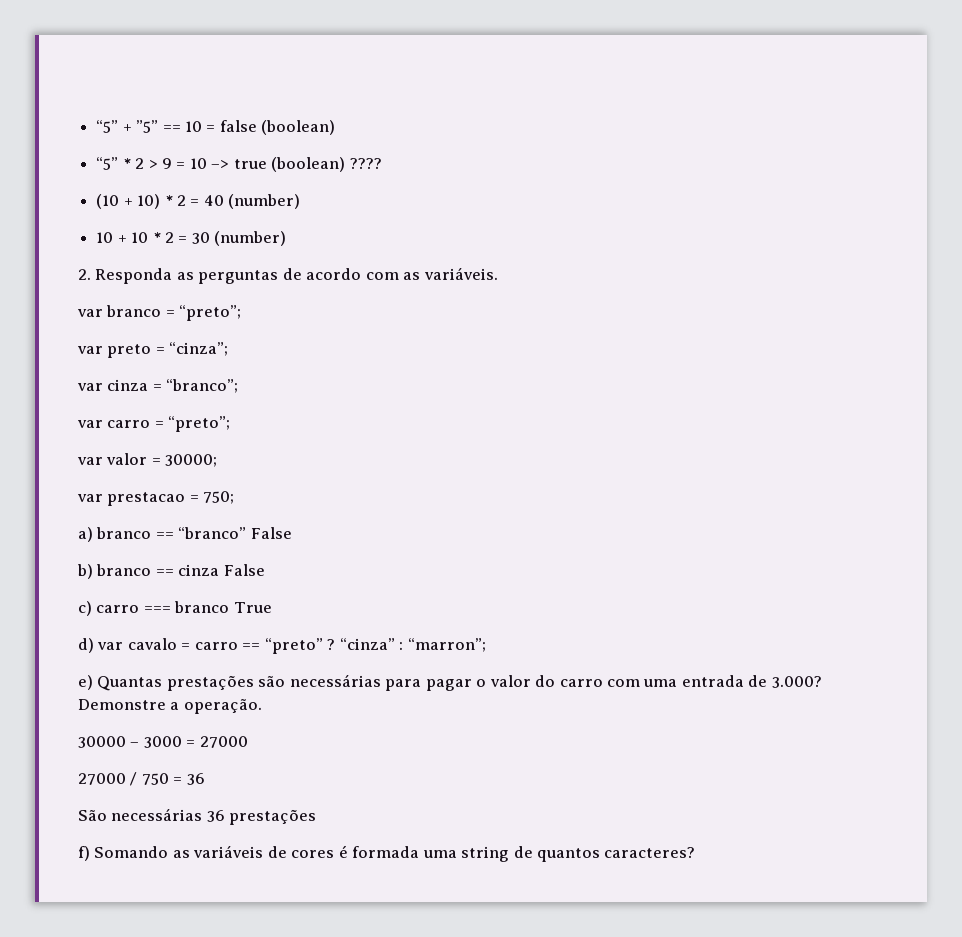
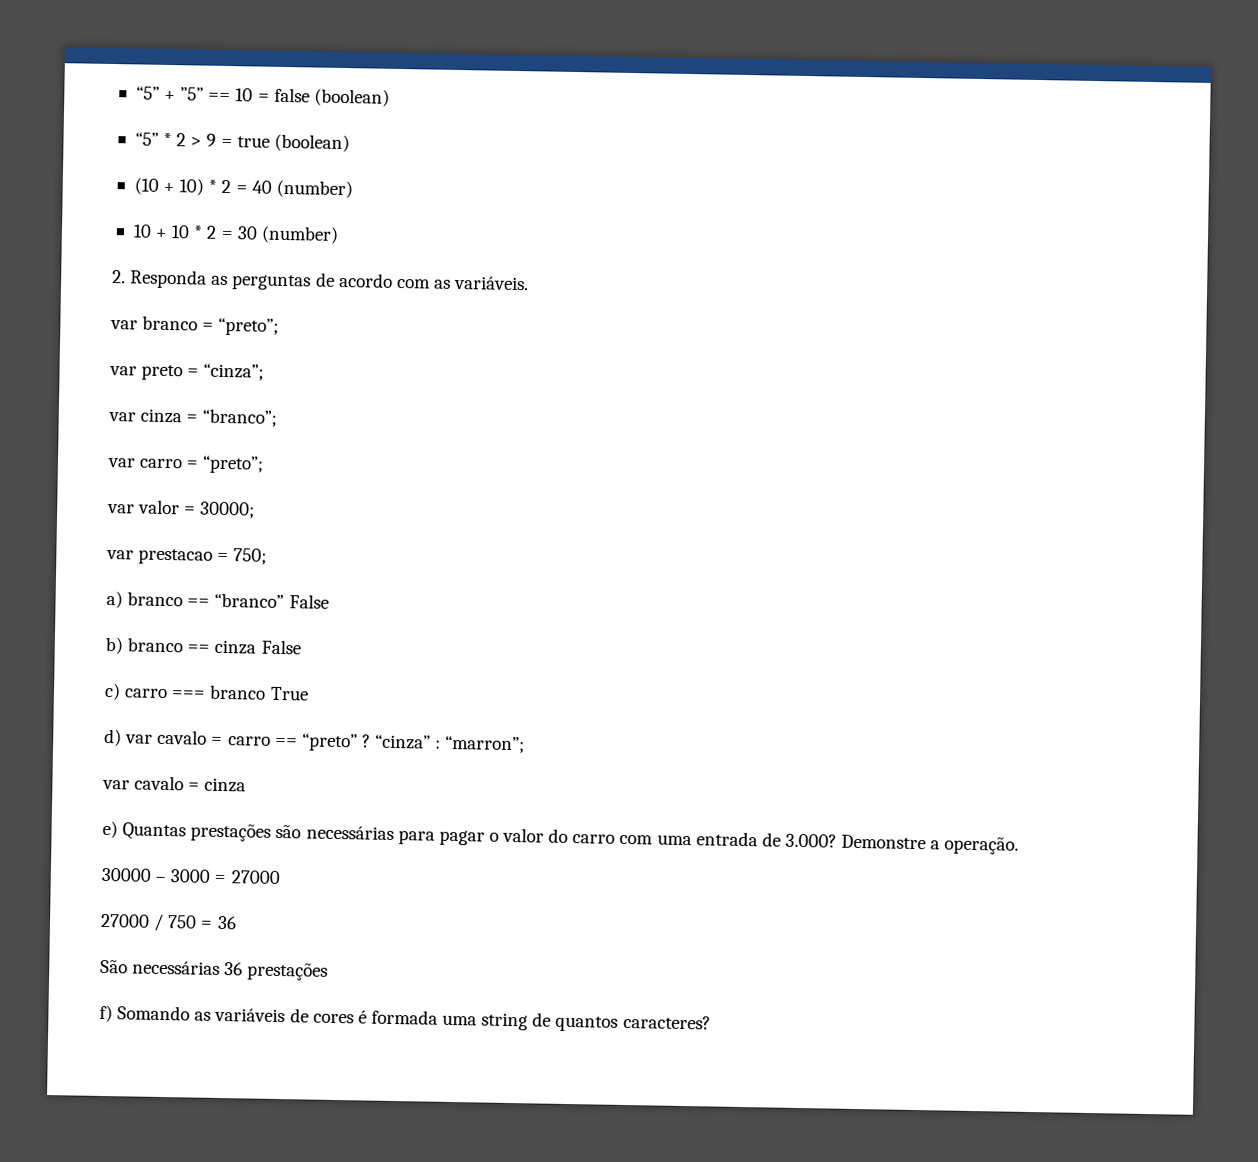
- “5” * 2 > 9 = 10 –> true (boolean) ????
+ “5” * 2 > 9 = true (boolean)
+ var cavalo = cinza

